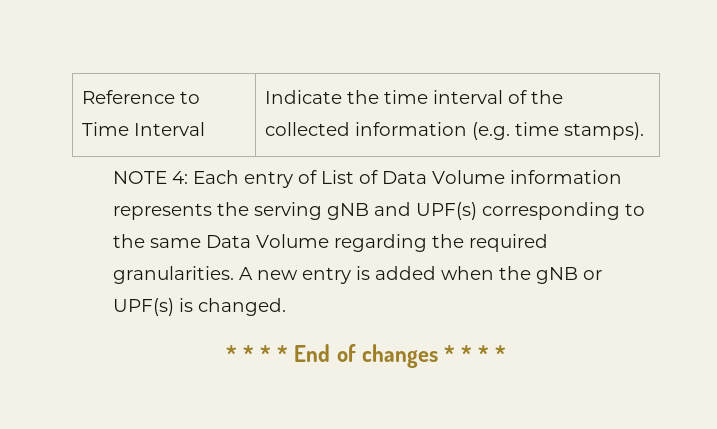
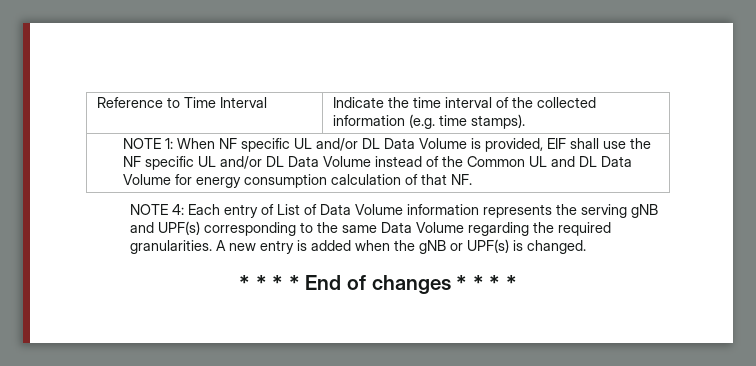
+ NOTE 1: When NF specific UL and/or DL Data Volume is provided, EIF shall use the NF specific UL and/or DL Data Volume instead of the Common UL and DL Data Volume for energy consumption calculation of that NF.

